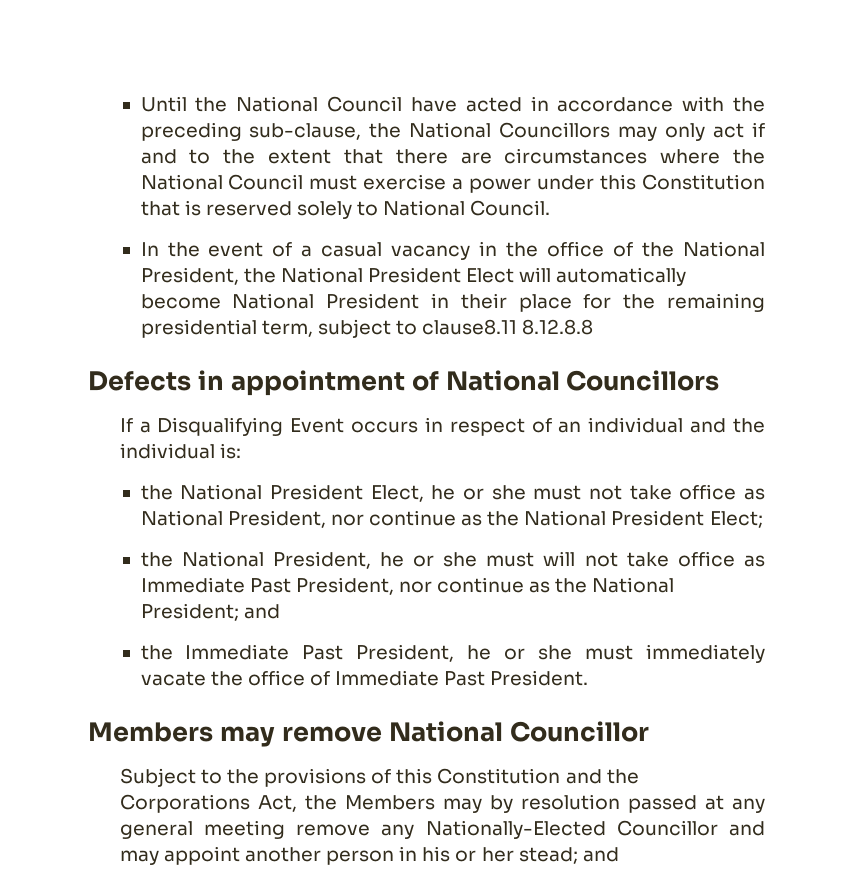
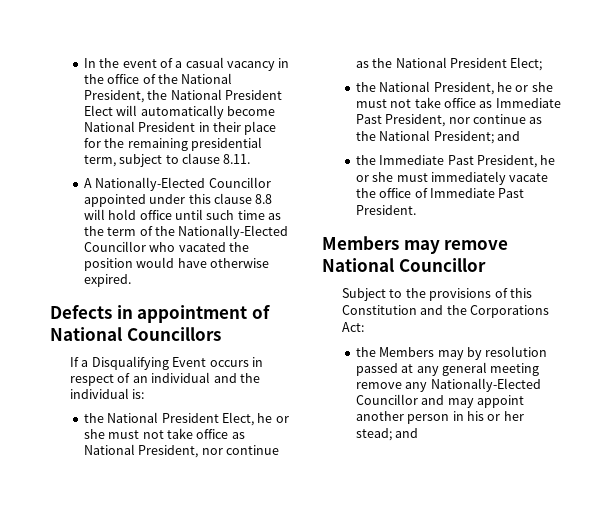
- Until the National Council have acted in accordance with the preceding sub-clause, the National Councillors may only act if and to the extent that there are circumstances where the National Council must exercise a power under this Constitution that is reserved solely to National Council.
- In the event of a casual vacancy in the office of the National President, the National President Elect will automatically become National President in their place for the remaining presidential term, subject to clause8.11 8.12.8.8
+ In the event of a casual vacancy in the office of the National President, the National President Elect will automatically become National President in their place for the remaining presidential term, subject to clause 8.11.
+ A Nationally-Elected Councillor appointed under this clause 8.8 will hold office until such time as the term of the Nationally-Elected Councillor who vacated the position would have otherwise expired.
- the National President, he or she must will not take office as Immediate Past President, nor continue as the National President; and
+ the National President, he or she must not take office as Immediate Past President, nor continue as the National President; and
- Subject to the provisions of this Constitution and the Corporations Act, the Members may by resolution passed at any general meeting remove any Nationally-Elected Councillor and may appoint another person in his or her stead; and
+ Subject to the provisions of this Constitution and the Corporations Act:
+ the Members may by resolution passed at any general meeting remove any Nationally-Elected Councillor and may appoint another person in his or her stead; and

